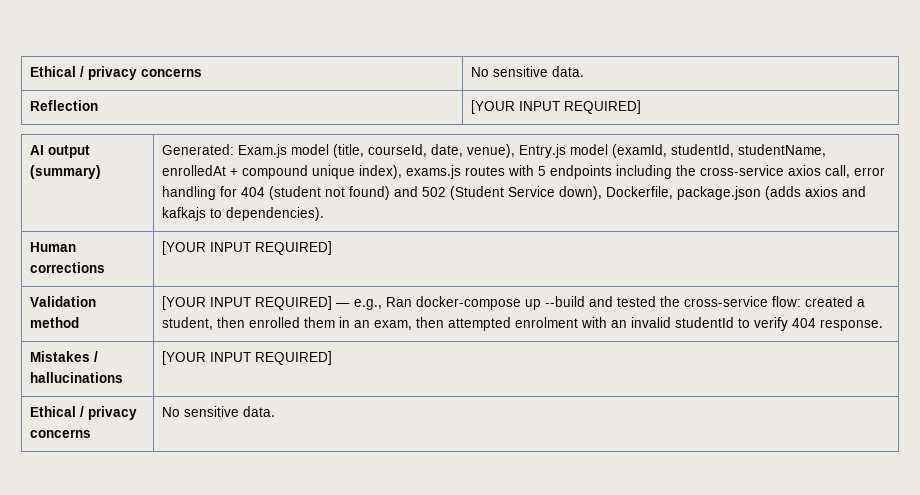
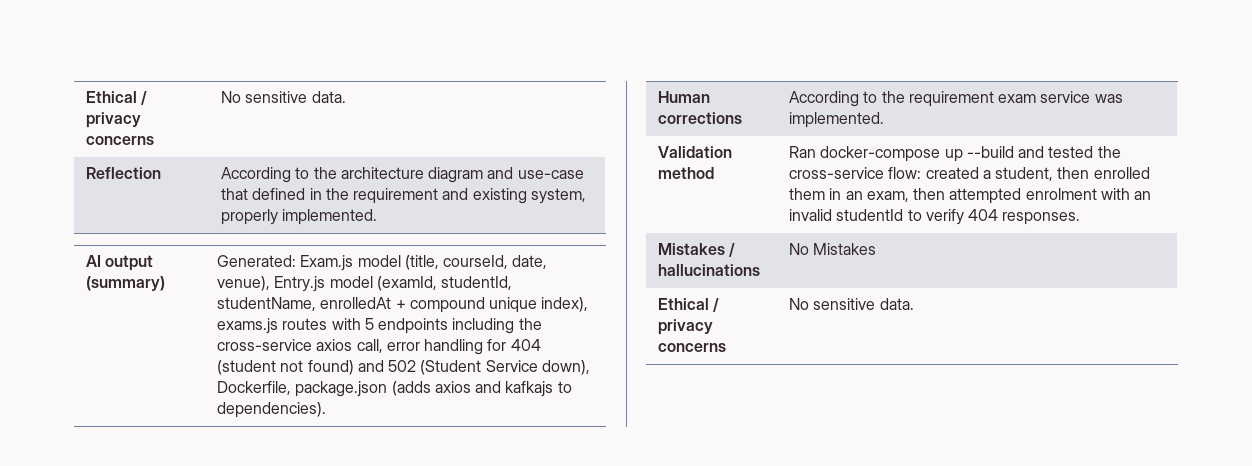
- Reflection | [YOUR INPUT REQUIRED]
+ Reflection | According to the architecture diagram and use-case that defined in the requirement and existing system, properly implemented.
- Human corrections | [YOUR INPUT REQUIRED]
- Validation method | [YOUR INPUT REQUIRED] — e.g., Ran docker-compose up --build and tested the cross-service flow: created a student, then enrolled them in an exam, then attempted enrolment with an invalid studentId to verify 404 response.
+ Human corrections | According to the requirement exam service was implemented.
+ Validation method | Ran docker-compose up --build and tested the cross-service flow: created a student, then enrolled them in an exam, then attempted enrolment with an invalid studentId to verify 404 responses.
- Mistakes / hallucinations | [YOUR INPUT REQUIRED]
+ Mistakes / hallucinations | No Mistakes

